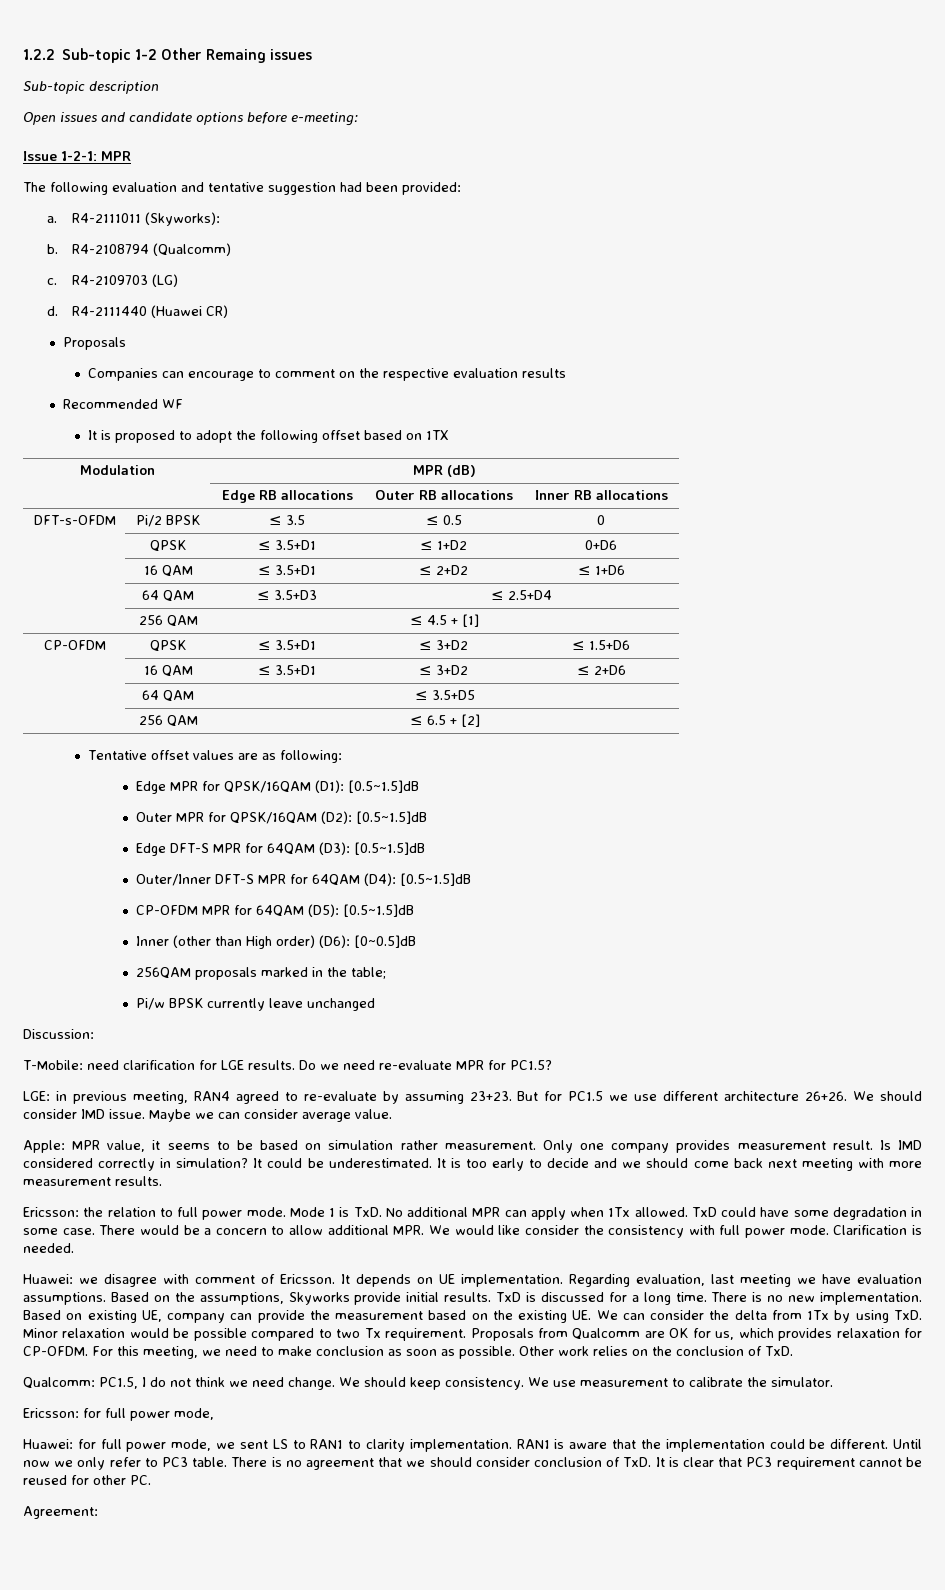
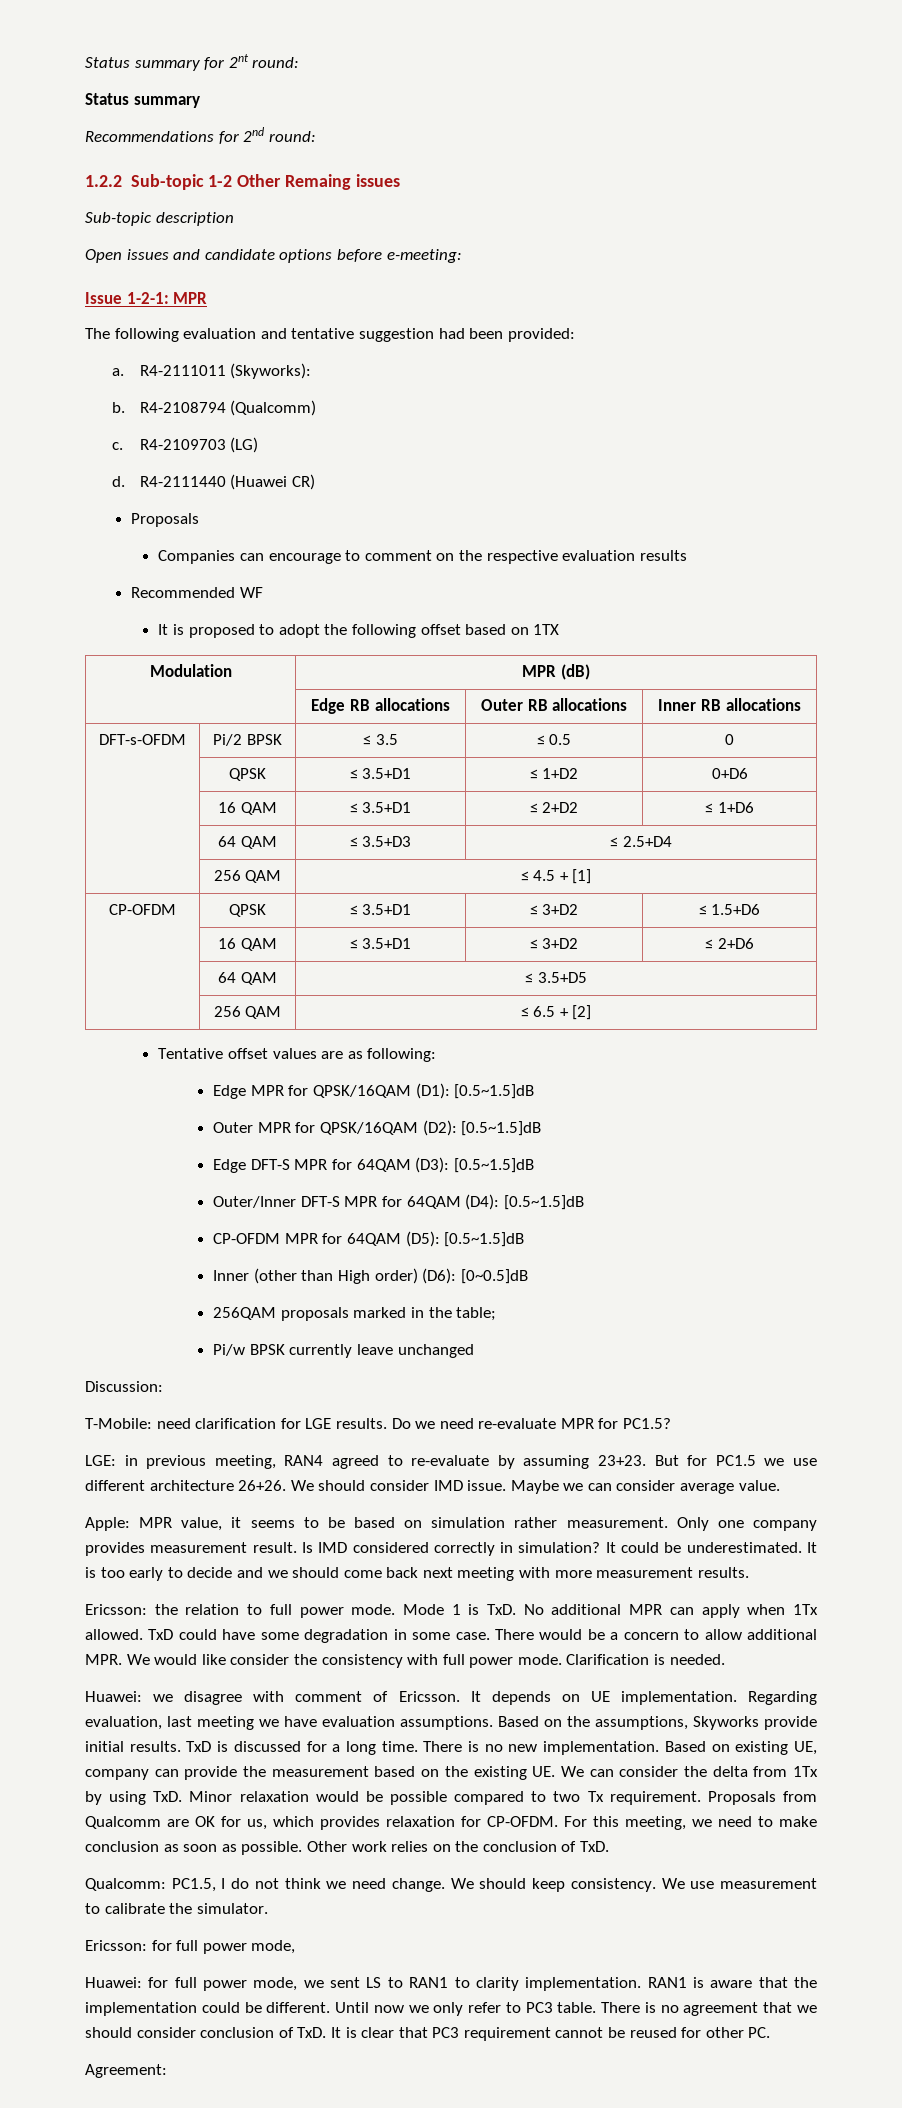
+ Status summary for 2nt round:
+ Status summary
+ Recommendations for 2nd round:

